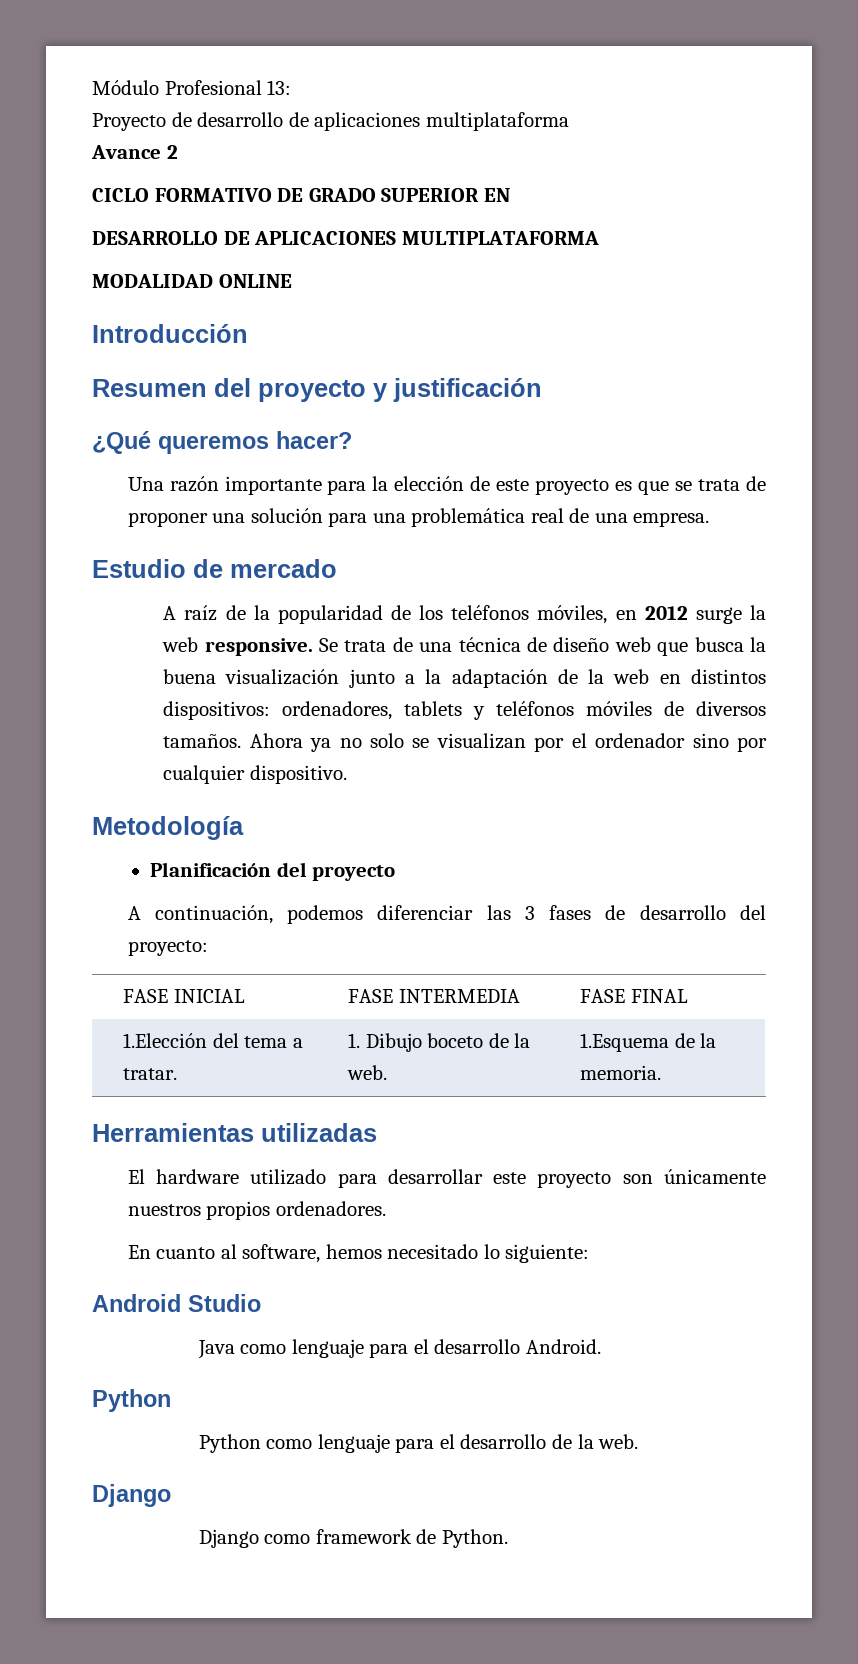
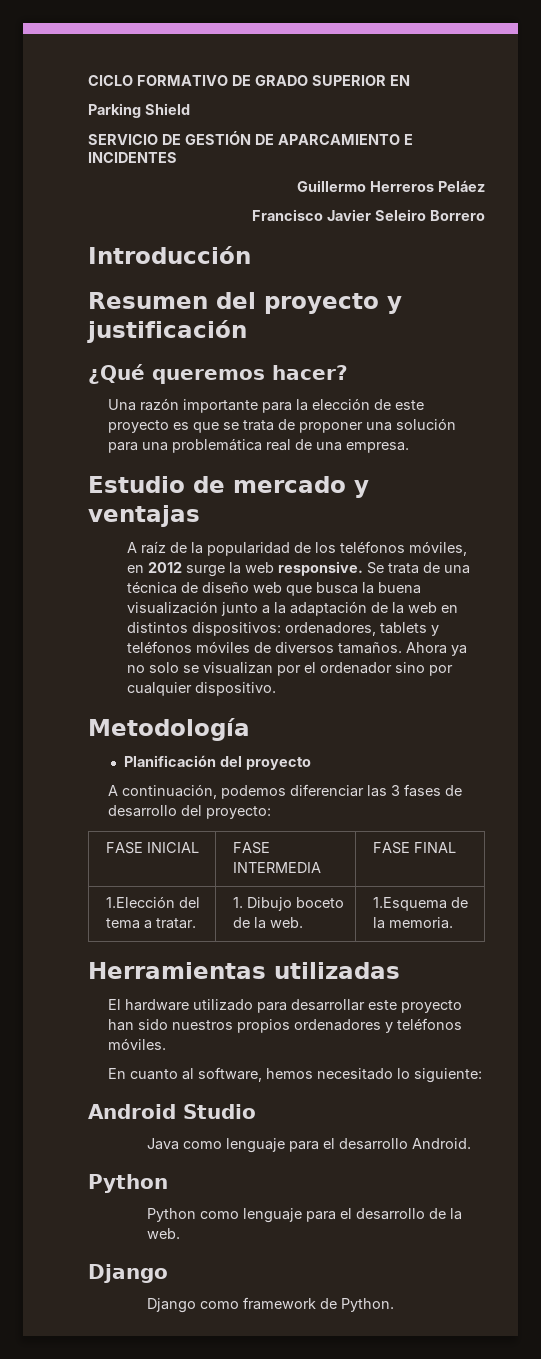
- Módulo Profesional 13:
- Proyecto de desarrollo de aplicaciones multiplataforma
- Avance 2
- DESARROLLO DE APLICACIONES MULTIPLATAFORMA
- MODALIDAD ONLINE
+ Parking Shield
+ SERVICIO DE GESTIÓN DE APARCAMIENTO E INCIDENTES
+ Guillermo Herreros Peláez
+ Francisco Javier Seleiro Borrero
- Estudio de mercado
+ Estudio de mercado y ventajas
- El hardware utilizado para desarrollar este proyecto son únicamente nuestros propios ordenadores.
+ El hardware utilizado para desarrollar este proyecto han sido nuestros propios ordenadores y teléfonos móviles.

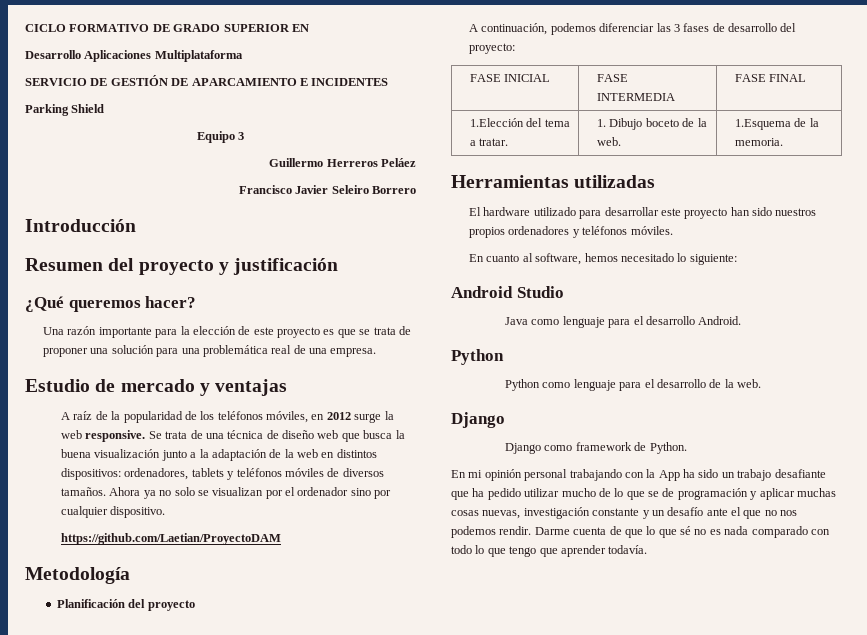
- Parking Shield
+ Desarrollo Aplicaciones Multiplataforma
+ Parking Shield
+ Equipo 3
+ https://github.com/Laetian/ProyectoDAM
+ En mi opinión personal trabajando con la App ha sido un trabajo desafiante que ha pedido utilizar mucho de lo que se de programación y aplicar muchas cosas nuevas, investigación constante y un desafío ante el que no nos podemos rendir. Darme cuenta de que lo que sé no es nada comparado con todo lo que tengo que aprender todavía.

